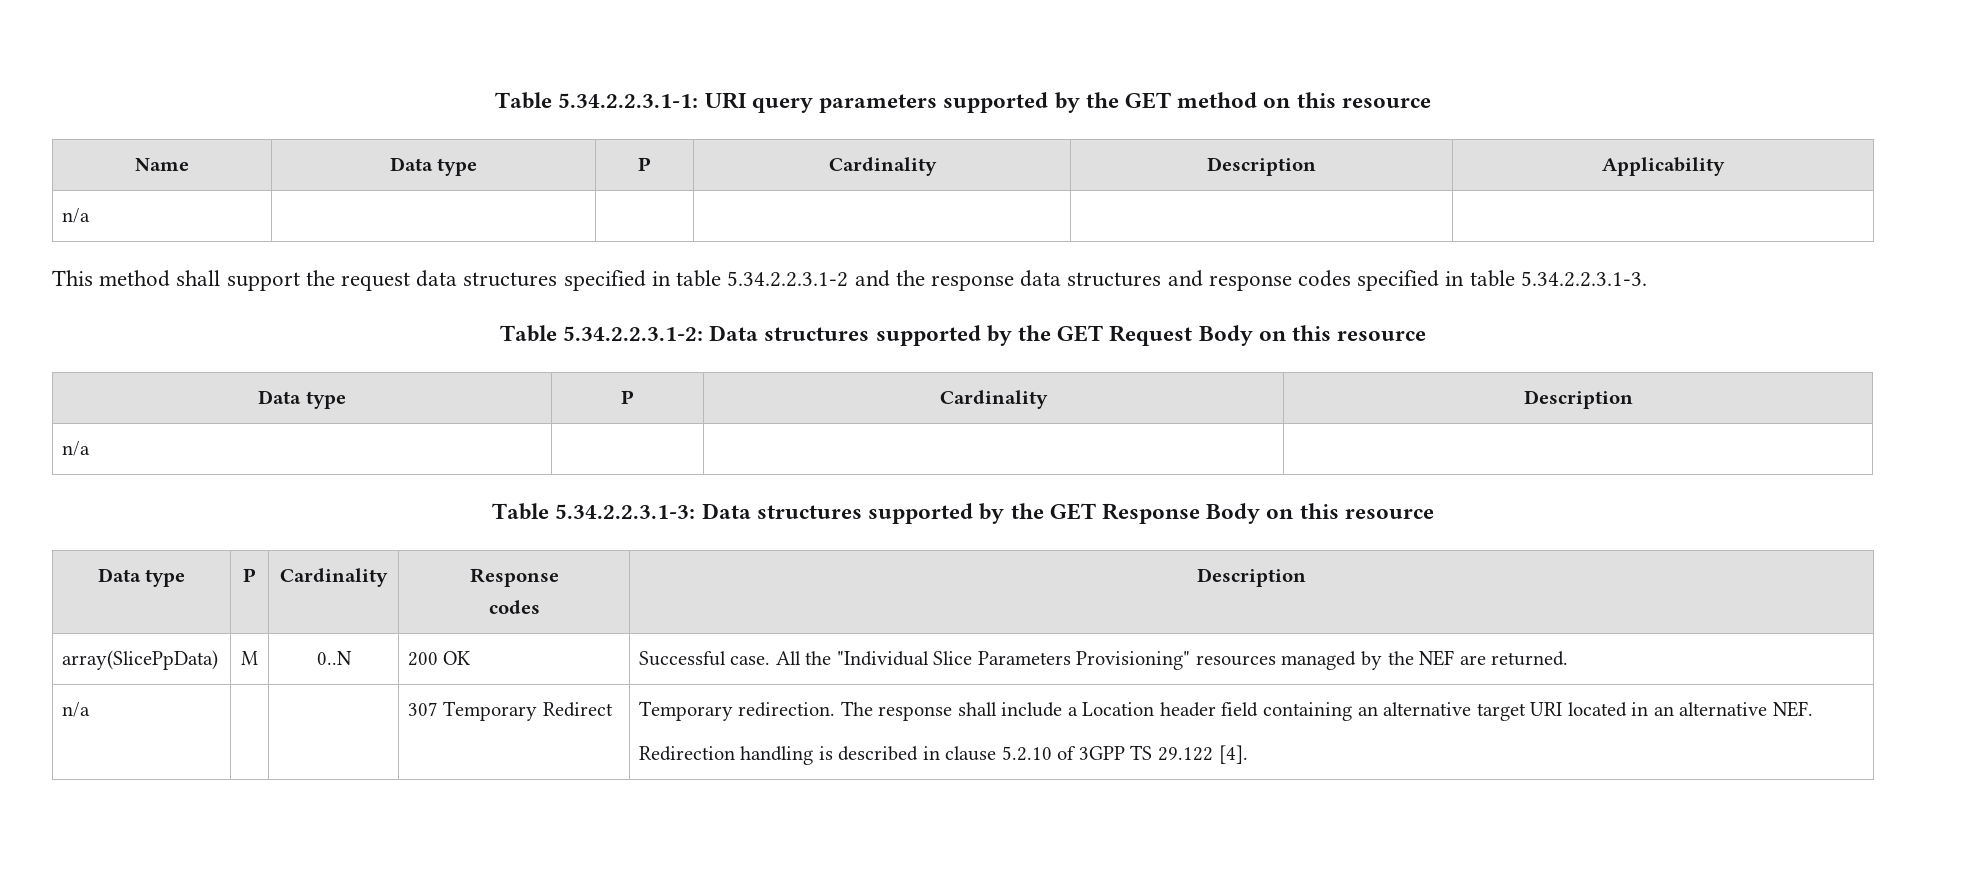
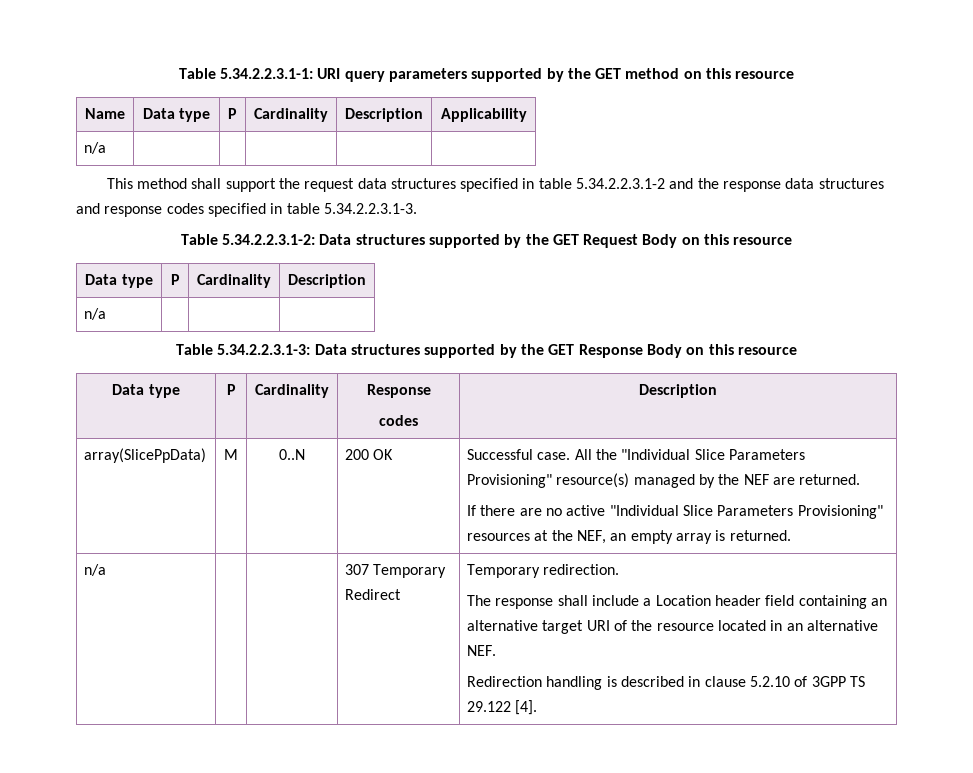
- array(SlicePpData) | M | 0..N | 200 OK | Successful case. All the "Individual Slice Parameters Provisioning" resources managed by the NEF are returned.
+ array(SlicePpData) | M | 0..N | 200 OK | Successful case. All the "Individual Slice Parameters Provisioning" resource(s) managed by the NEF are returned.
+ If there are no active "Individual Slice Parameters Provisioning" resources at the NEF, an empty array is returned.
- n/a | | | 307 Temporary Redirect | Temporary redirection. The response shall include a Location header field containing an alternative target URI located in an alternative NEF.
+ n/a | | | 307 Temporary Redirect | Temporary redirection.
+ The response shall include a Location header field containing an alternative target URI of the resource located in an alternative NEF.

